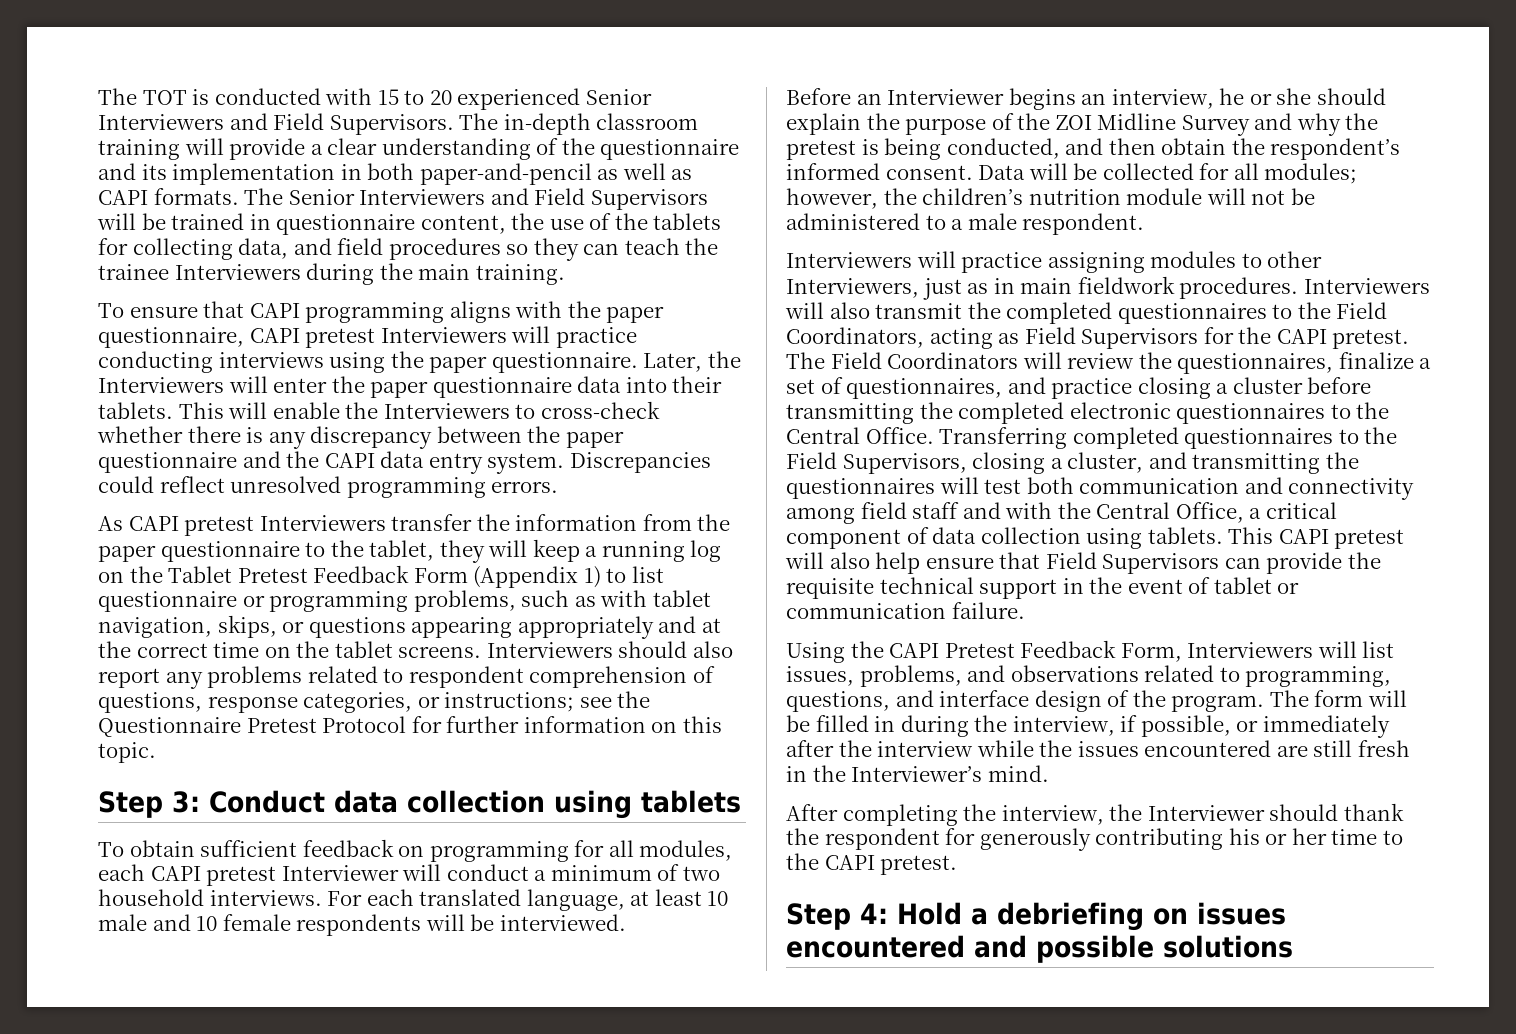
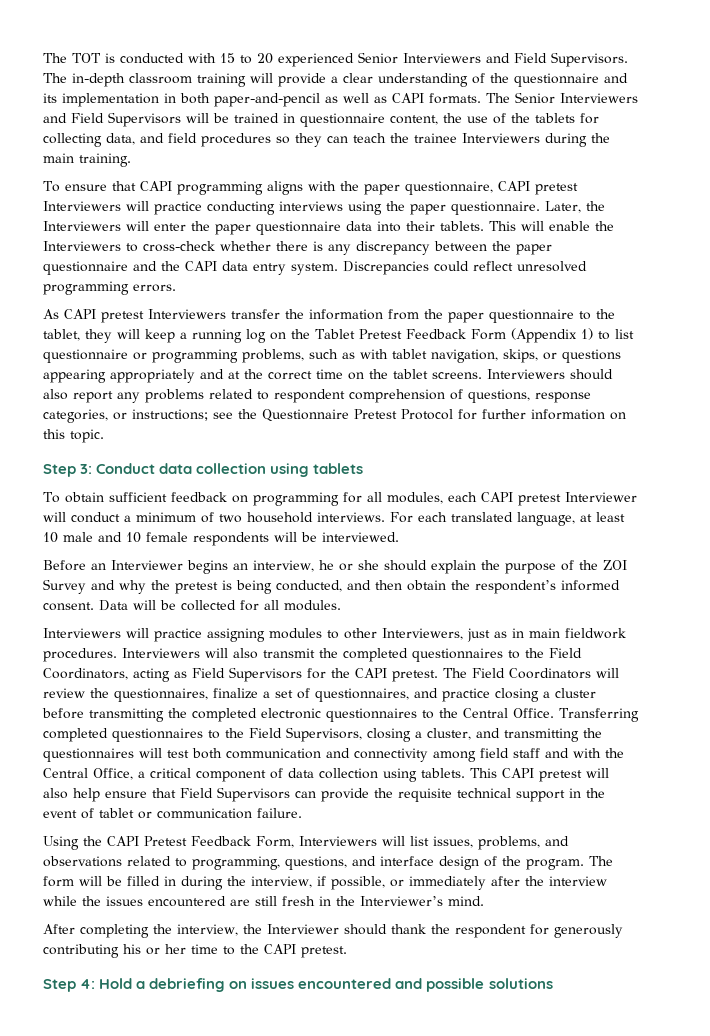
- Before an Interviewer begins an interview, he or she should explain the purpose of the ZOI Midline Survey and why the pretest is being conducted, and then obtain the respondent’s informed consent.
+ Before an Interviewer begins an interview, he or she should explain the purpose of the ZOI Survey and why the pretest is being conducted, and then obtain the respondent’s informed consent.
- Data will be collected for all modules; however, the children’s nutrition module will not be administered to a male respondent.
+ Data will be collected for all modules.

